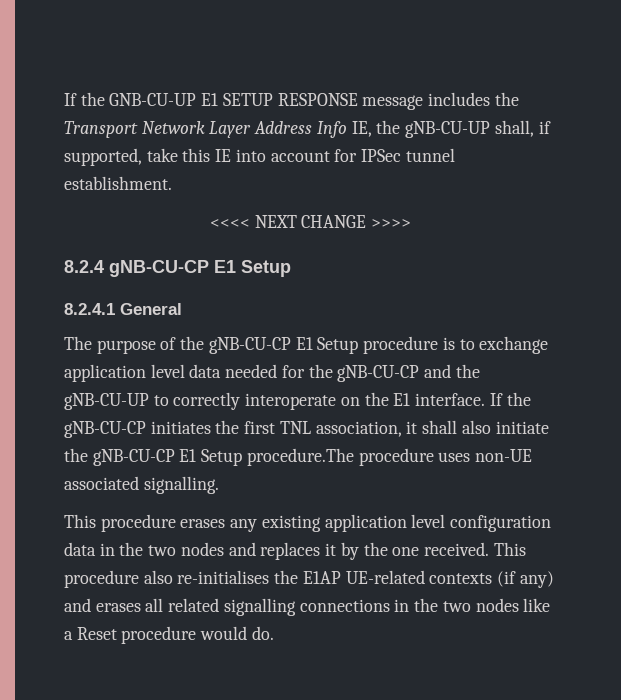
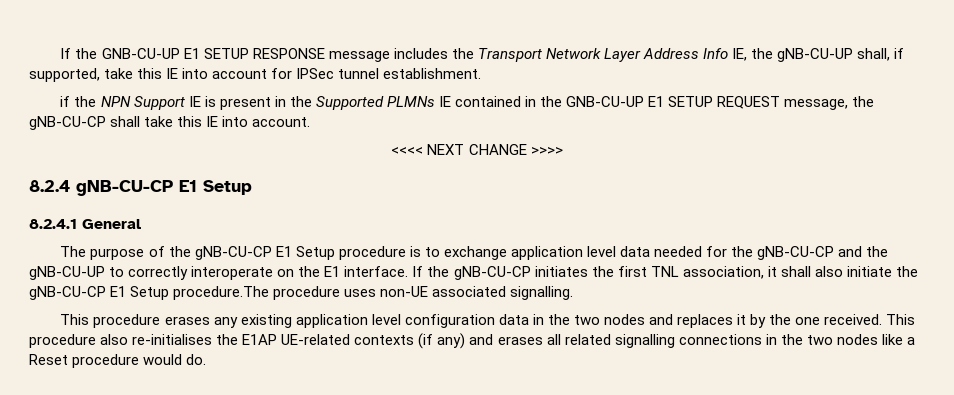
+ if the NPN Support IE is present in the Supported PLMNs IE contained in the GNB-CU-UP E1 SETUP REQUEST message, the gNB-CU-CP shall take this IE into account.

